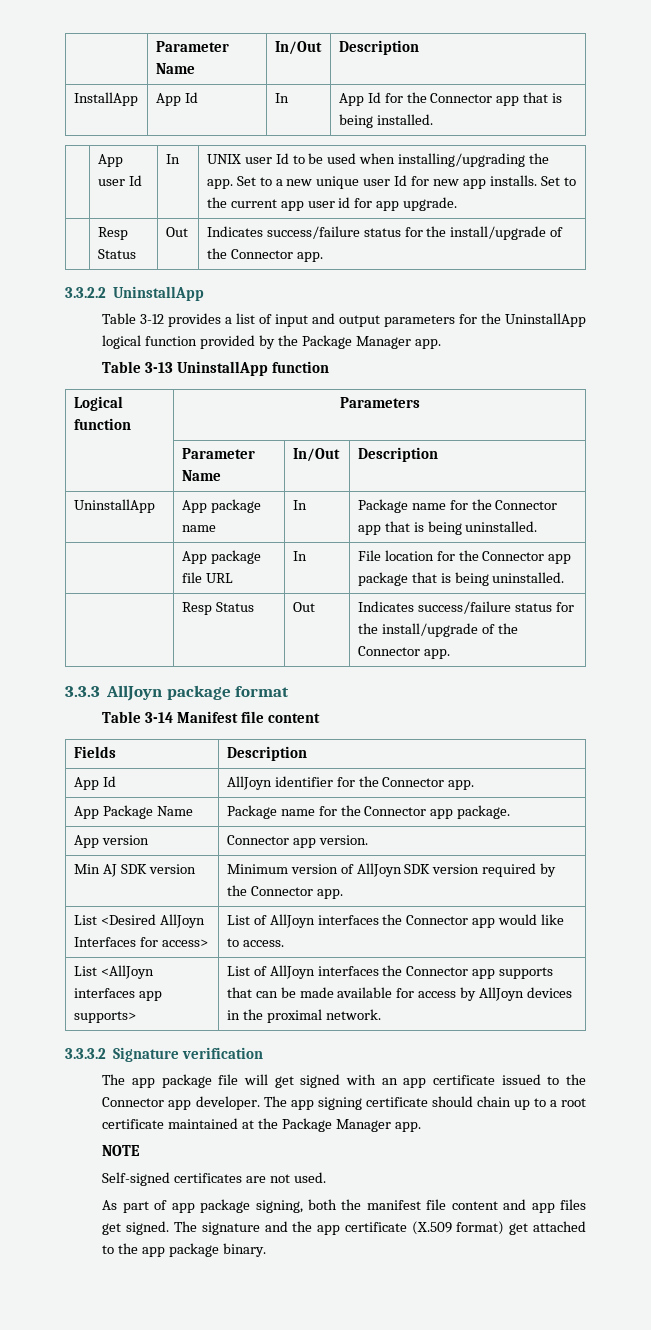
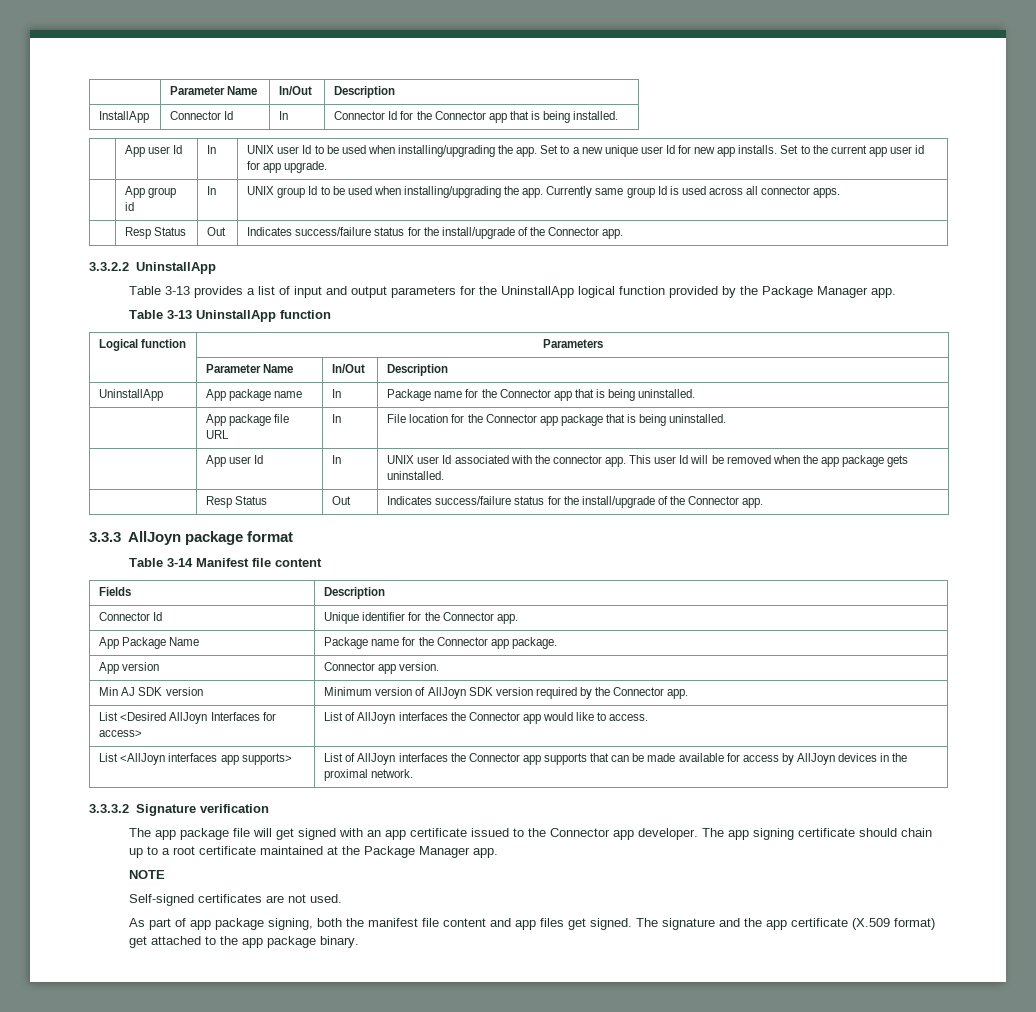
- InstallApp | App Id | In | App Id for the Connector app that is being installed.
+ InstallApp | Connector Id | In | Connector Id for the Connector app that is being installed.
+ | App group id | In | UNIX group Id to be used when installing/upgrading the app. Currently same group Id is used across all connector apps.
- Table 3-12 provides a list of input and output parameters for the UninstallApp logical function provided by the Package Manager app.
+ Table 3-13 provides a list of input and output parameters for the UninstallApp logical function provided by the Package Manager app.
+ | App user Id | In | UNIX user Id associated with the connector app. This user Id will be removed when the app package gets uninstalled.
- App Id | AllJoyn identifier for the Connector app.
+ Connector Id | Unique identifier for the Connector app.

